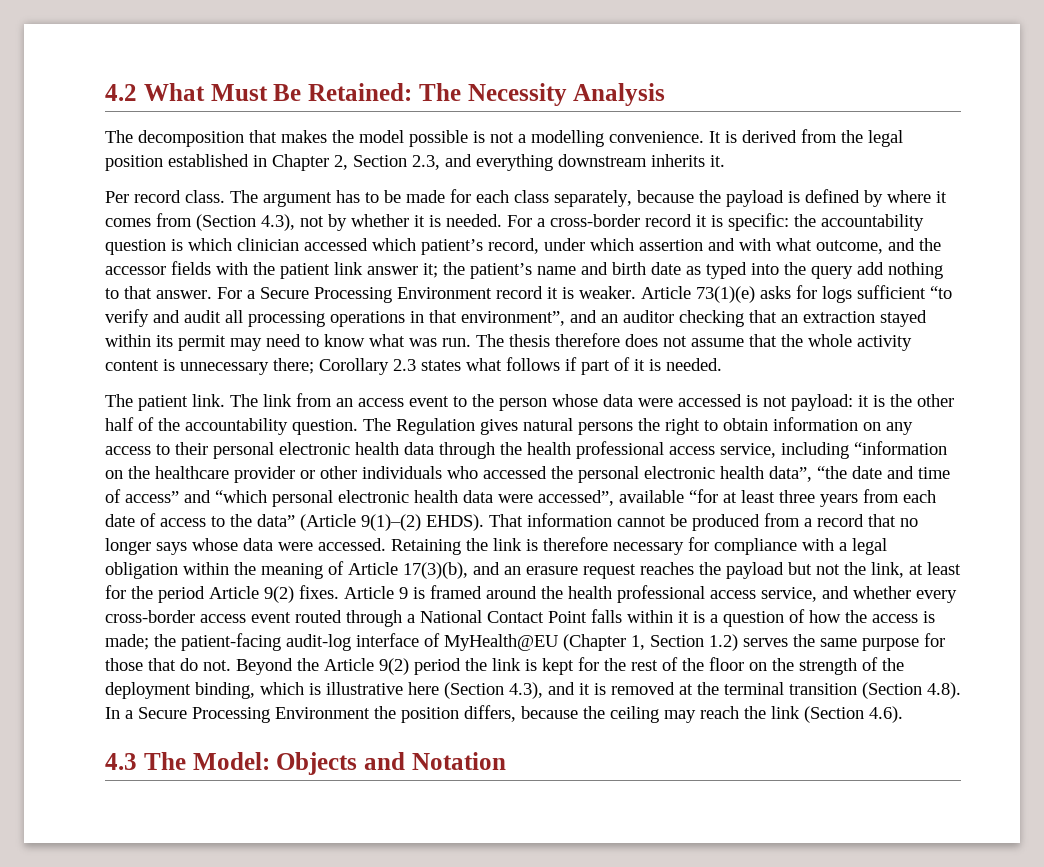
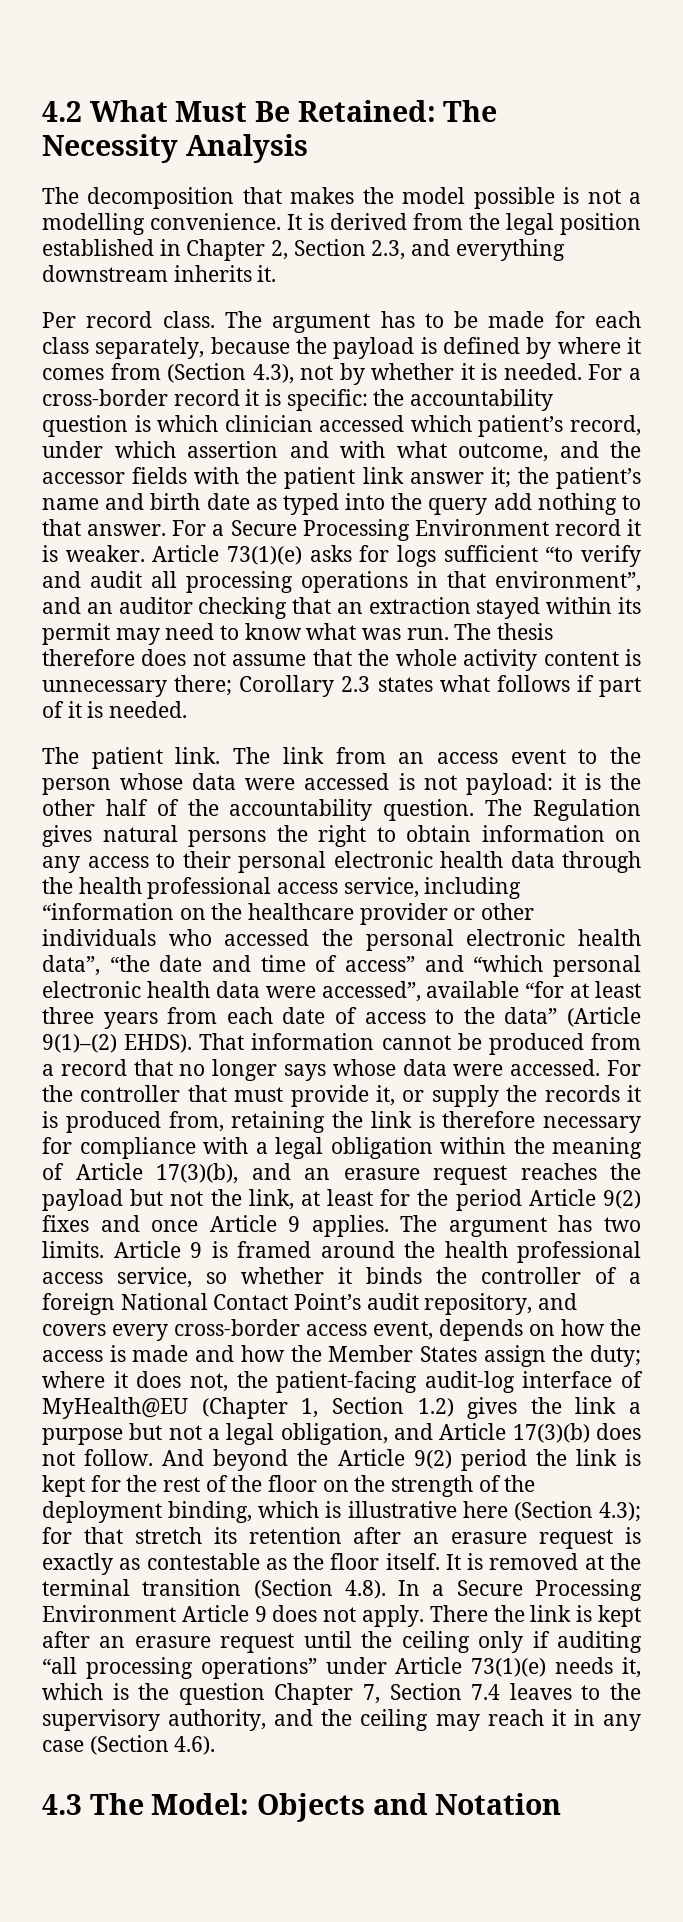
- Retaining the link is therefore necessary for compliance with a legal obligation within the meaning of Article 17(3)(b), and an erasure request reaches the payload but not the link, at least for the period Article 9(2) fixes.
+ For the controller that must provide it, or supply the records it is produced from, retaining the link is therefore necessary for compliance with a legal obligation within the meaning of Article 17(3)(b), and an erasure request reaches the payload but not the link, at least for the period Article 9(2) fixes and once Article 9 applies. The argument has two limits.
- Article 9 is framed around the health professional access service, and whether every cross-border access event routed through a National Contact Point falls within it is a question of how the access is made; the patient-facing audit-log interface of MyHealth@EU (Chapter 1, Section 1.2) serves the same purpose for those that do not. Beyond the Article 9(2) period the link is kept for the rest of the floor on the strength of the deployment binding, which is illustrative here (Section 4.3), and it is removed at the terminal transition (Section 4.8). In a Secure Processing Environment the position differs, because the ceiling may reach the link (Section 4.6).
+ Article 9 is framed around the health professional access service, so whether it binds the controller of a foreign National Contact Point’s audit repository, and covers every cross-border access event, depends on how the access is made and how the Member States assign the duty; where it does not, the patient-facing audit-log interface of MyHealth@EU (Chapter 1, Section 1.2) gives the link a purpose but not a legal obligation, and Article 17(3)(b) does not follow. And beyond the Article 9(2) period the link is kept for the rest of the floor on the strength of the deployment binding, which is illustrative here (Section 4.3); for that stretch its retention after an erasure request is exactly as contestable as the floor itself. It is removed at the terminal transition (Section 4.8). In a Secure Processing Environment Article 9 does not apply. There the link is kept after an erasure request until the ceiling only if auditing “all processing operations” under Article 73(1)(e) needs it, which is the question Chapter 7, Section 7.4 leaves to the supervisory authority, and the ceiling may reach it in any case (Section 4.6).

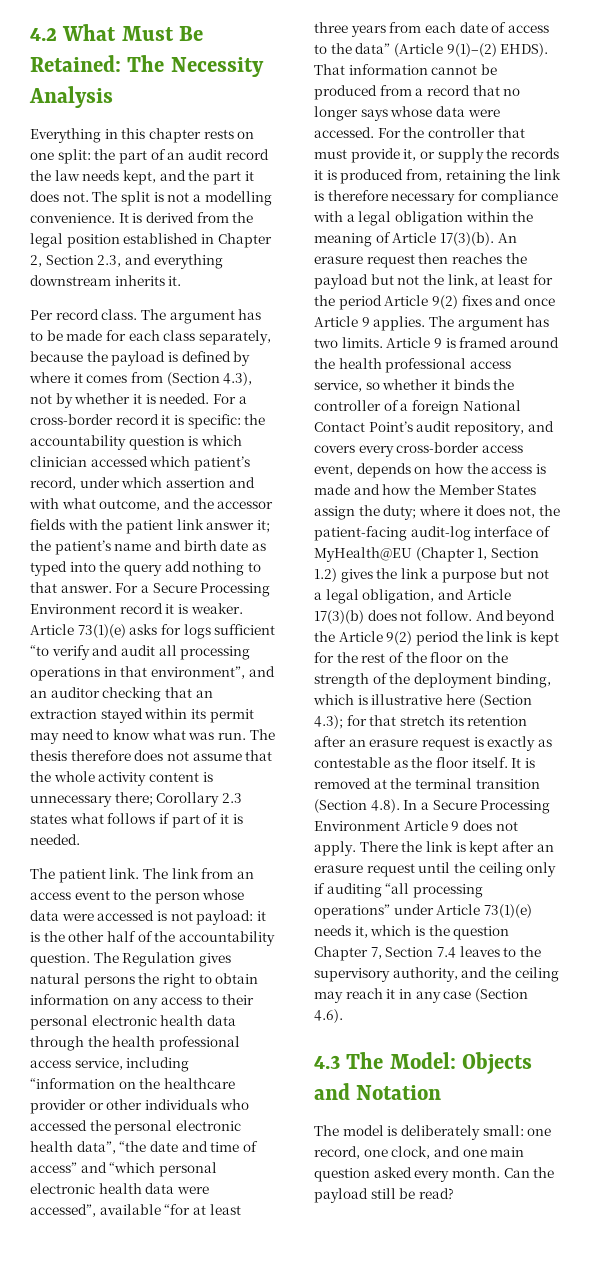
- The decomposition that makes the model possible is not a modelling convenience.
+ Everything in this chapter rests on one split: the part of an audit record the law needs kept, and the part it does not. The split is not a modelling convenience.
- For the controller that must provide it, or supply the records it is produced from, retaining the link is therefore necessary for compliance with a legal obligation within the meaning of Article 17(3)(b), and an erasure request reaches the payload but not the link, at least for the period Article 9(2) fixes and once Article 9 applies.
+ For the controller that must provide it, or supply the records it is produced from, retaining the link is therefore necessary for compliance with a legal obligation within the meaning of Article 17(3)(b). An erasure request then reaches the payload but not the link, at least for the period Article 9(2) fixes and once Article 9 applies.
+ The model is deliberately small: one record, one clock, and one main question asked every month. Can the payload still be read?

